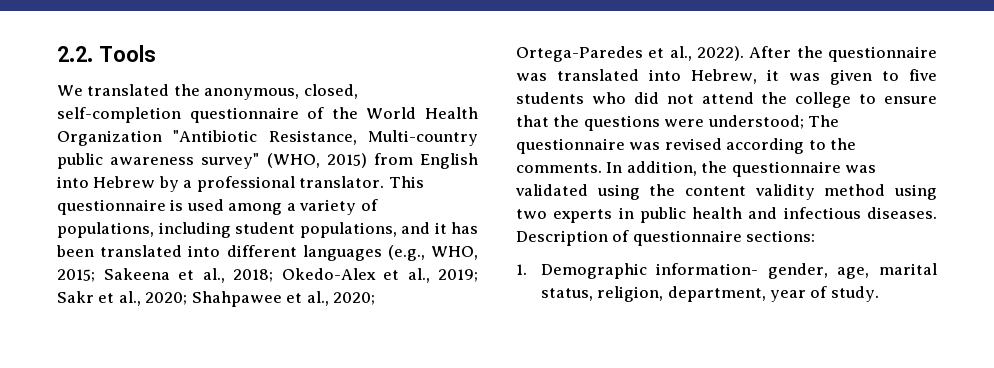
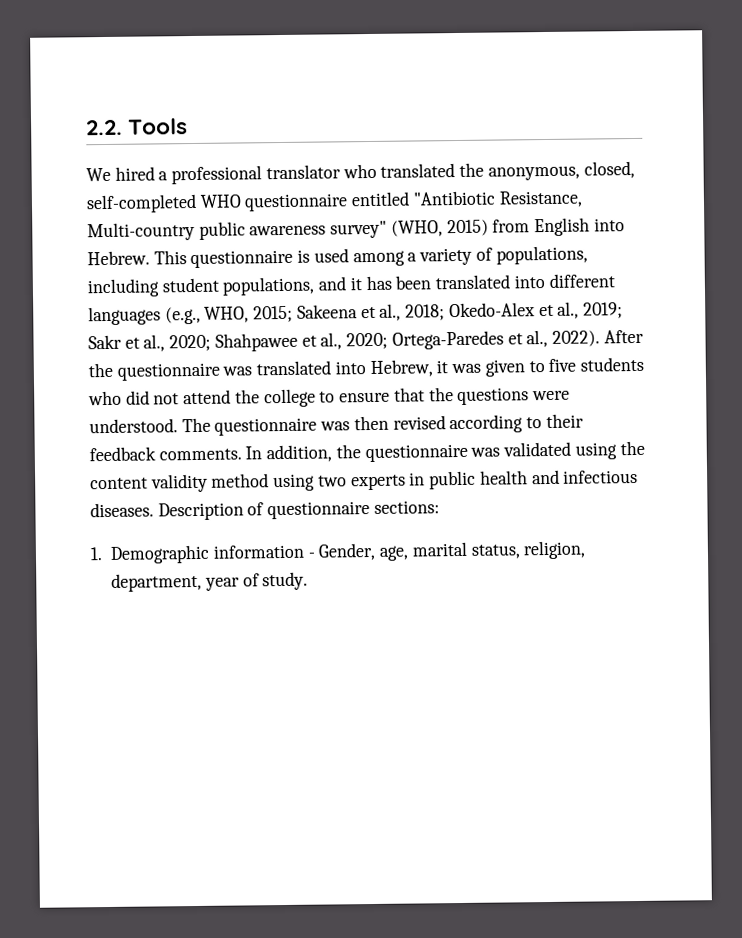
- We translated the anonymous, closed, self-completion questionnaire of the World Health Organization "Antibiotic Resistance, Multi-country public awareness survey" (WHO, 2015) from English into Hebrew by a professional translator.
+ We hired a professional translator who translated the anonymous, closed, self-completed WHO questionnaire entitled "Antibiotic Resistance, Multi-country public awareness survey" (WHO, 2015) from English into Hebrew.
- After the questionnaire was translated into Hebrew, it was given to five students who did not attend the college to ensure that the questions were understood; The questionnaire was revised according to the comments.
+ After the questionnaire was translated into Hebrew, it was given to five students who did not attend the college to ensure that the questions were understood. The questionnaire was then revised according to their feedback comments.
- 1. Demographic information- gender, age, marital status, religion, department, year of study.
+ 1. Demographic information - Gender, age, marital status, religion, department, year of study.

